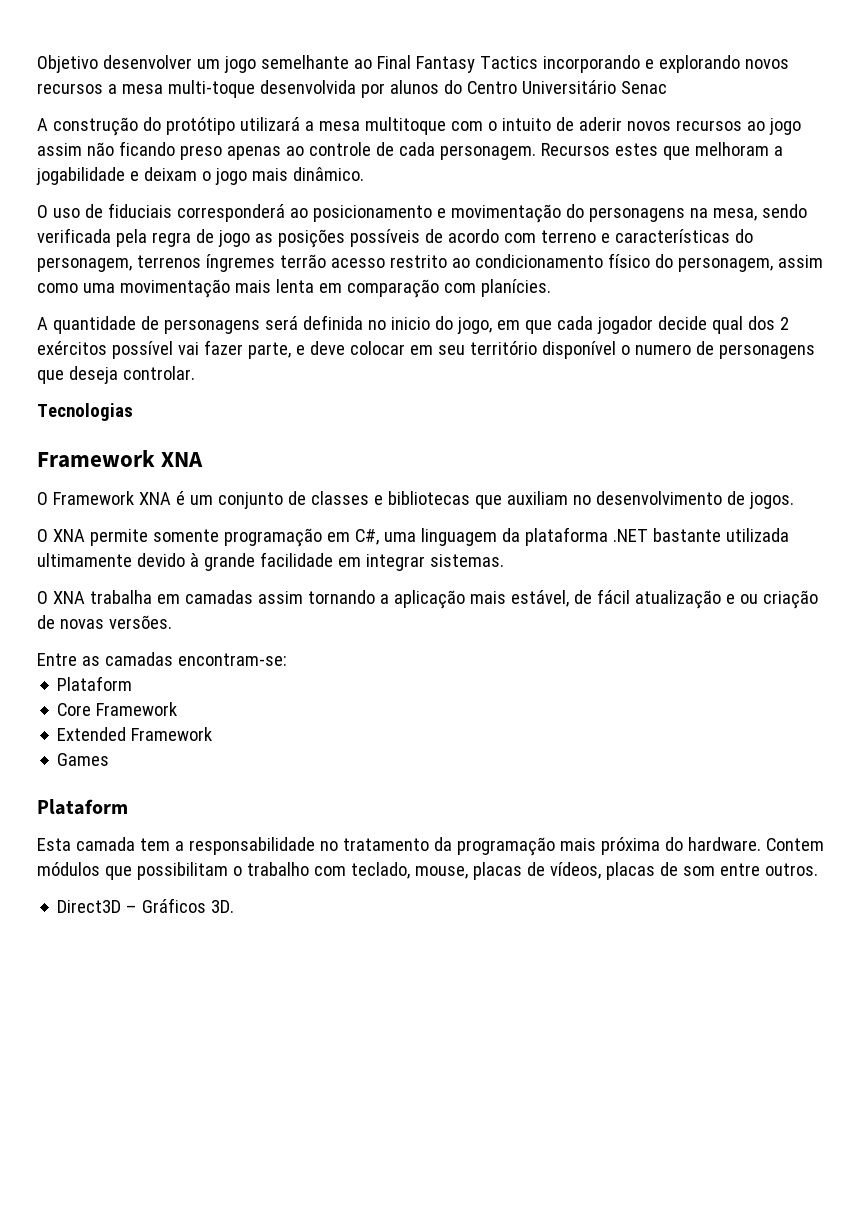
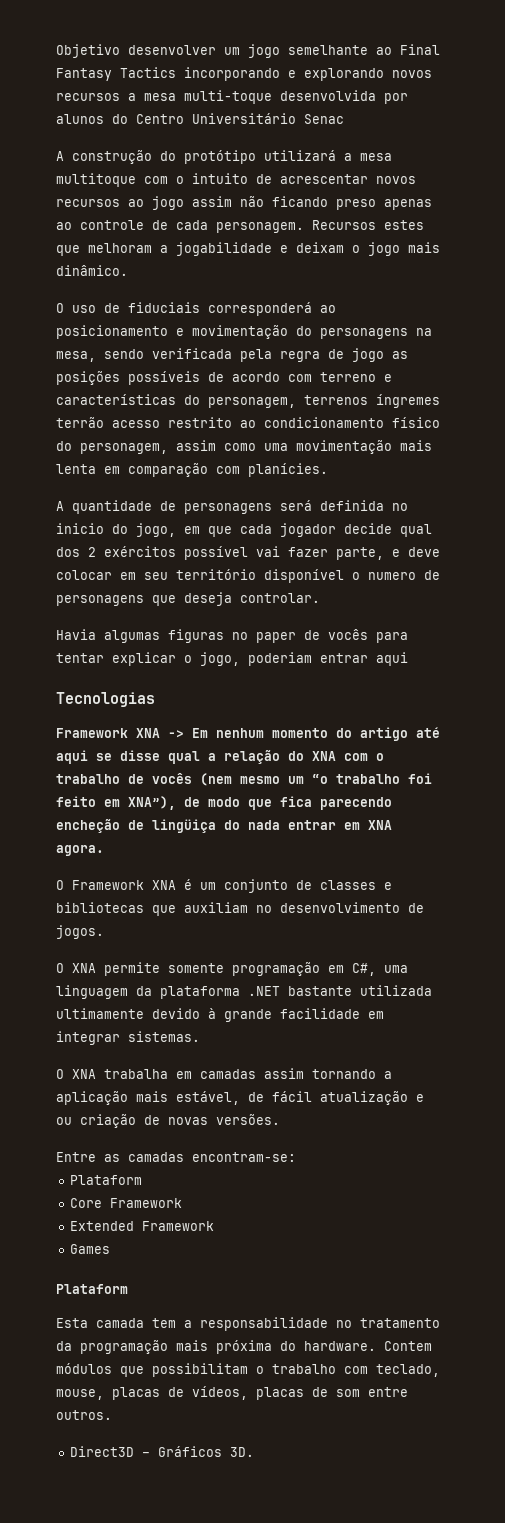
- A construção do protótipo utilizará a mesa multitoque com o intuito de aderir novos recursos ao jogo assim não ficando preso apenas ao controle de cada personagem.
+ A construção do protótipo utilizará a mesa multitoque com o intuito de acrescentar novos recursos ao jogo assim não ficando preso apenas ao controle de cada personagem.
+ Havia algumas figuras no paper de vocês para tentar explicar o jogo, poderiam entrar aqui
  Tecnologias
- Framework XNA
+ Framework XNA -> Em nenhum momento do artigo até aqui se disse qual a relação do XNA com o trabalho de vocês (nem mesmo um “o trabalho foi feito em XNA”), de modo que fica parecendo encheção de lingüiça do nada entrar em XNA agora.

